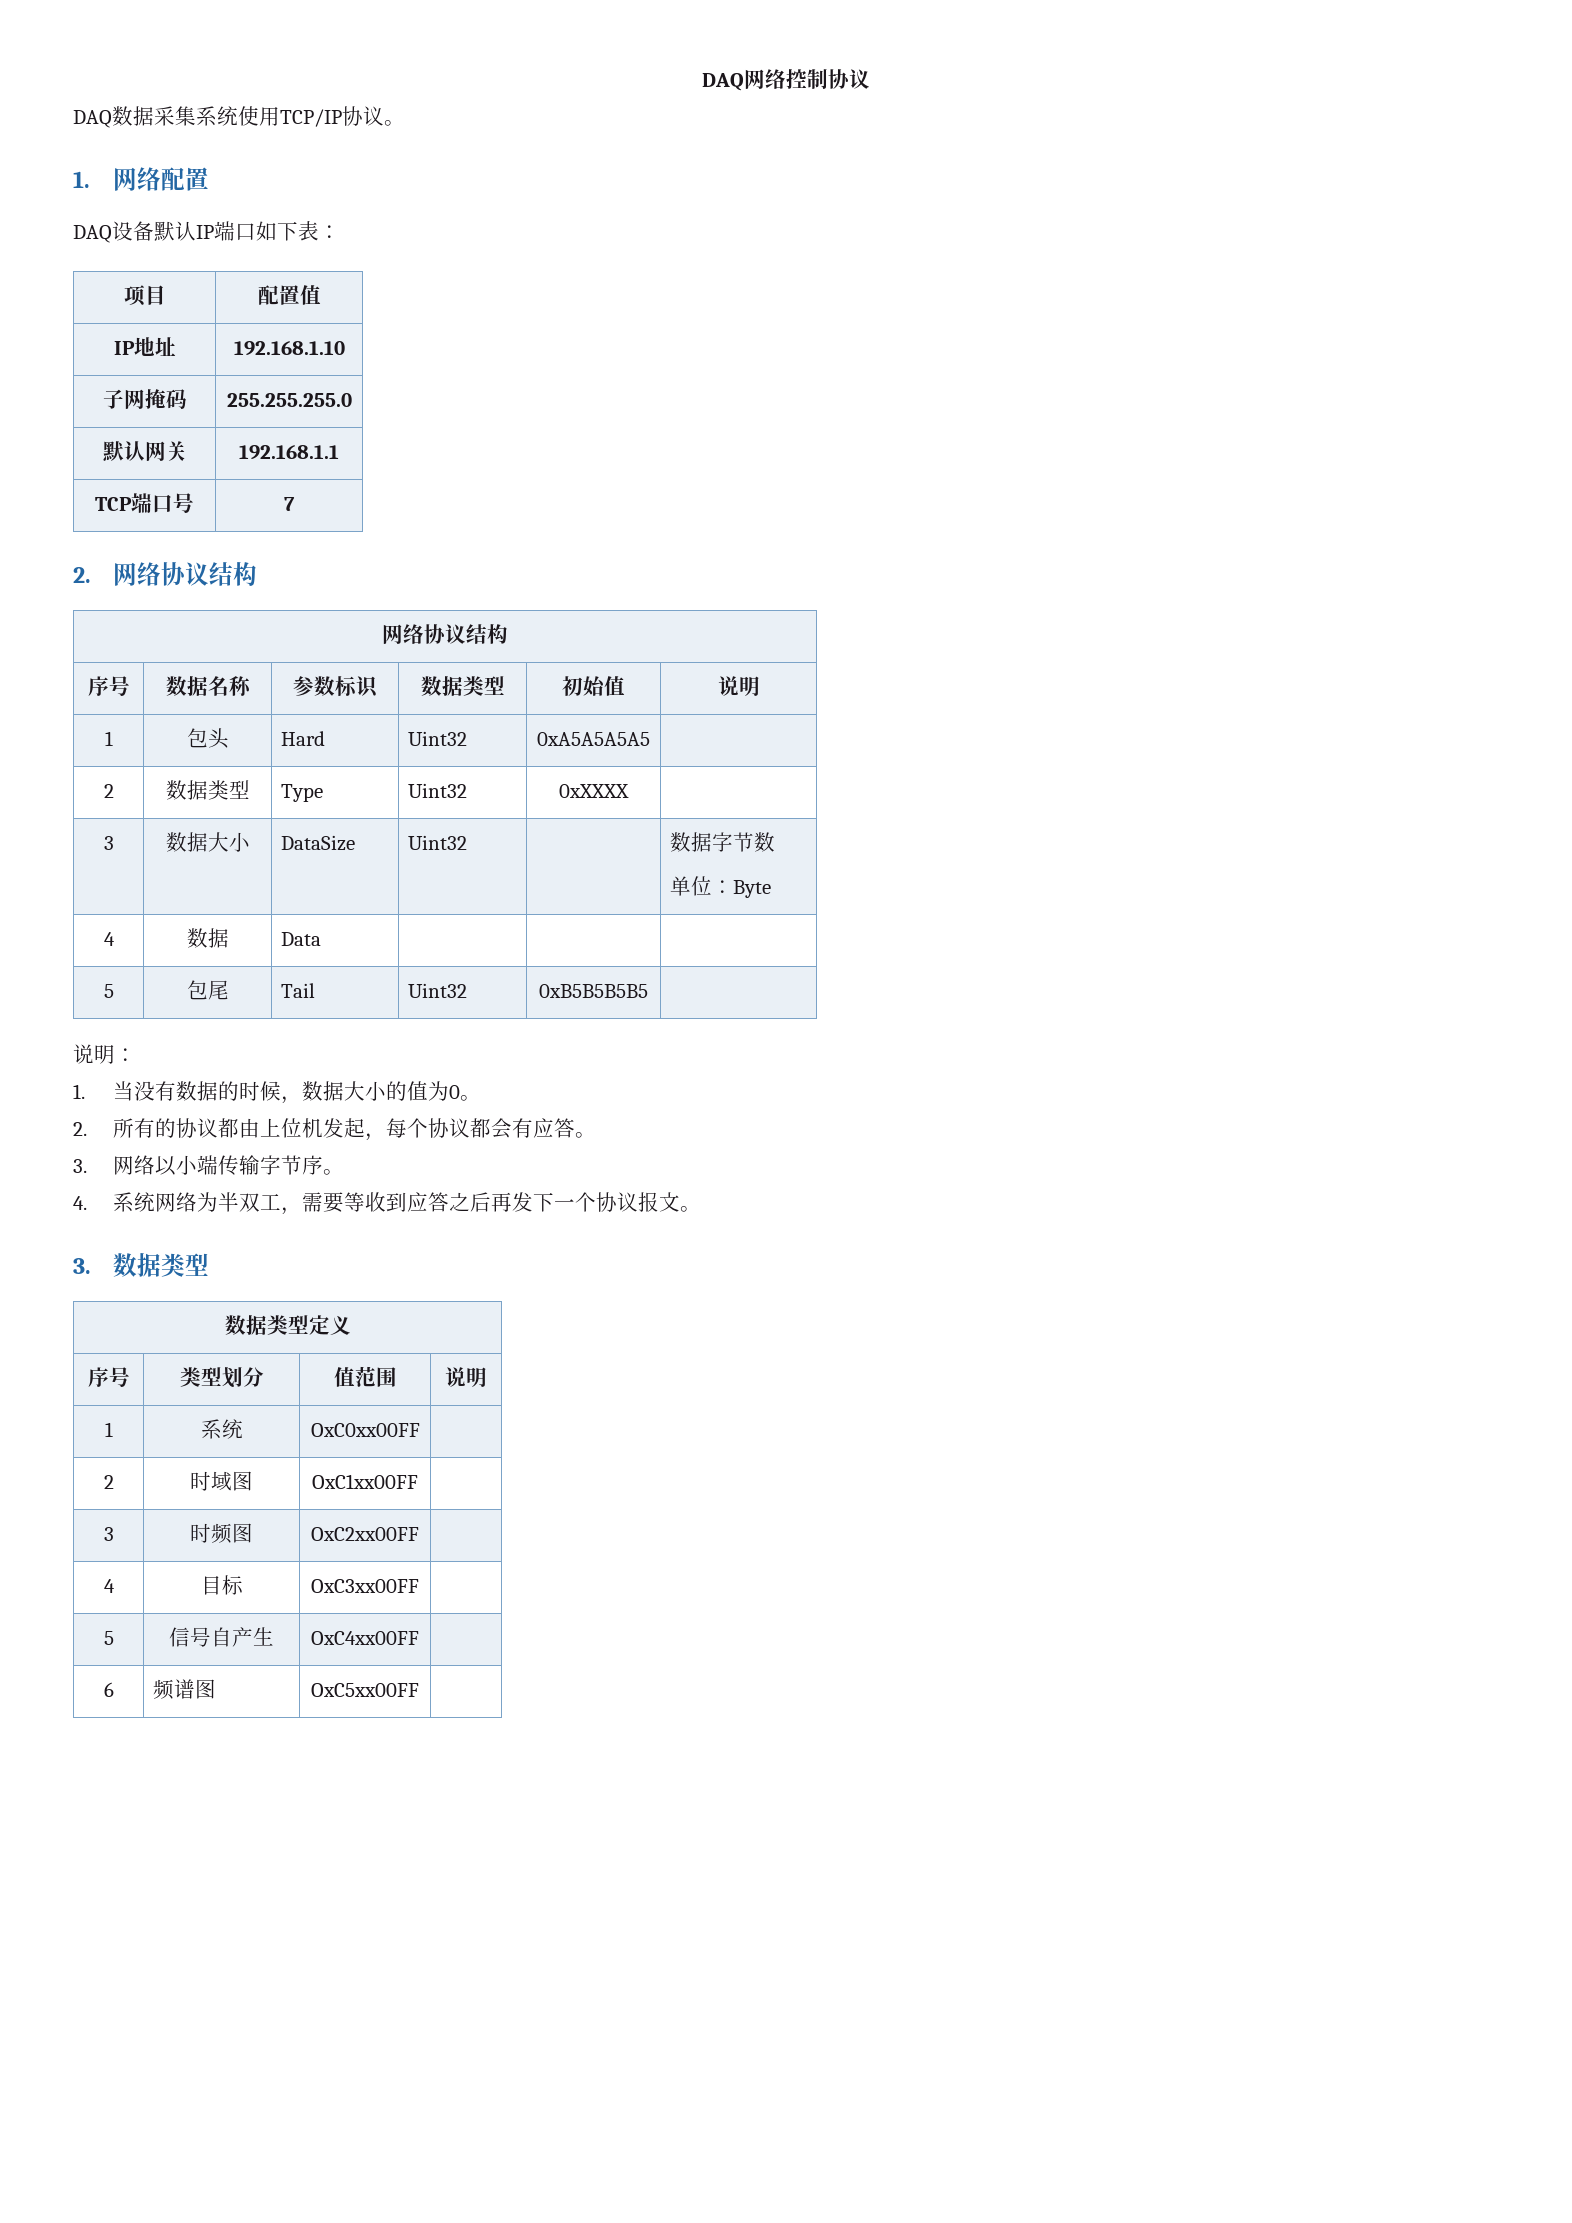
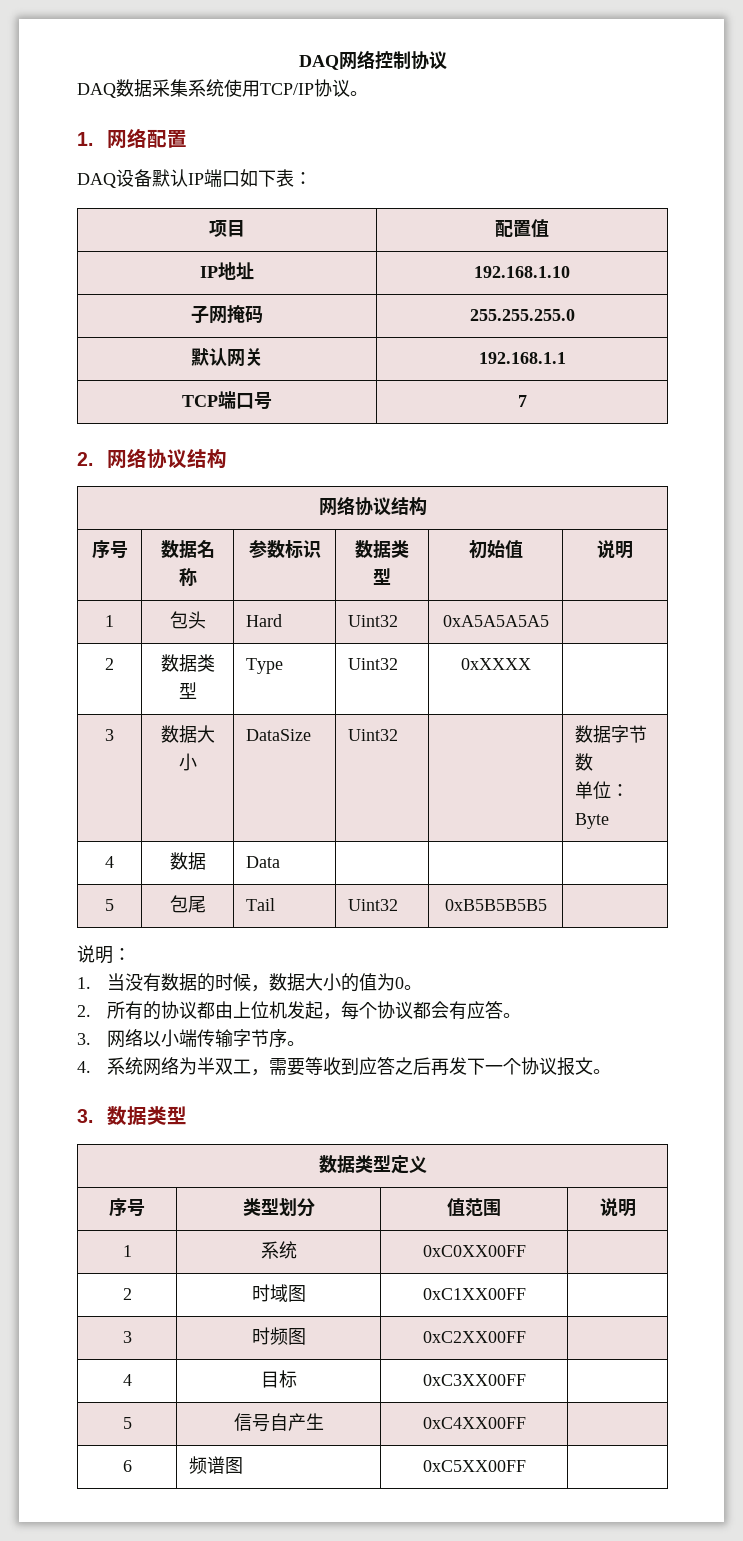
- 1 | 系统 | OxC0xx00FF |
+ 1 | 系统 | 0xC0XX00FF |
- 2 | 时域图 | OxC1xx00FF |
+ 2 | 时域图 | 0xC1XX00FF |
- 3 | 时频图 | OxC2xx00FF |
+ 3 | 时频图 | 0xC2XX00FF |
- 4 | 目标 | OxC3xx00FF |
+ 4 | 目标 | 0xC3XX00FF |
- 5 | 信号自产生 | OxC4xx00FF |
+ 5 | 信号自产生 | 0xC4XX00FF |
- 6 | 频谱图 | OxC5xx00FF |
+ 6 | 频谱图 | 0xC5XX00FF |

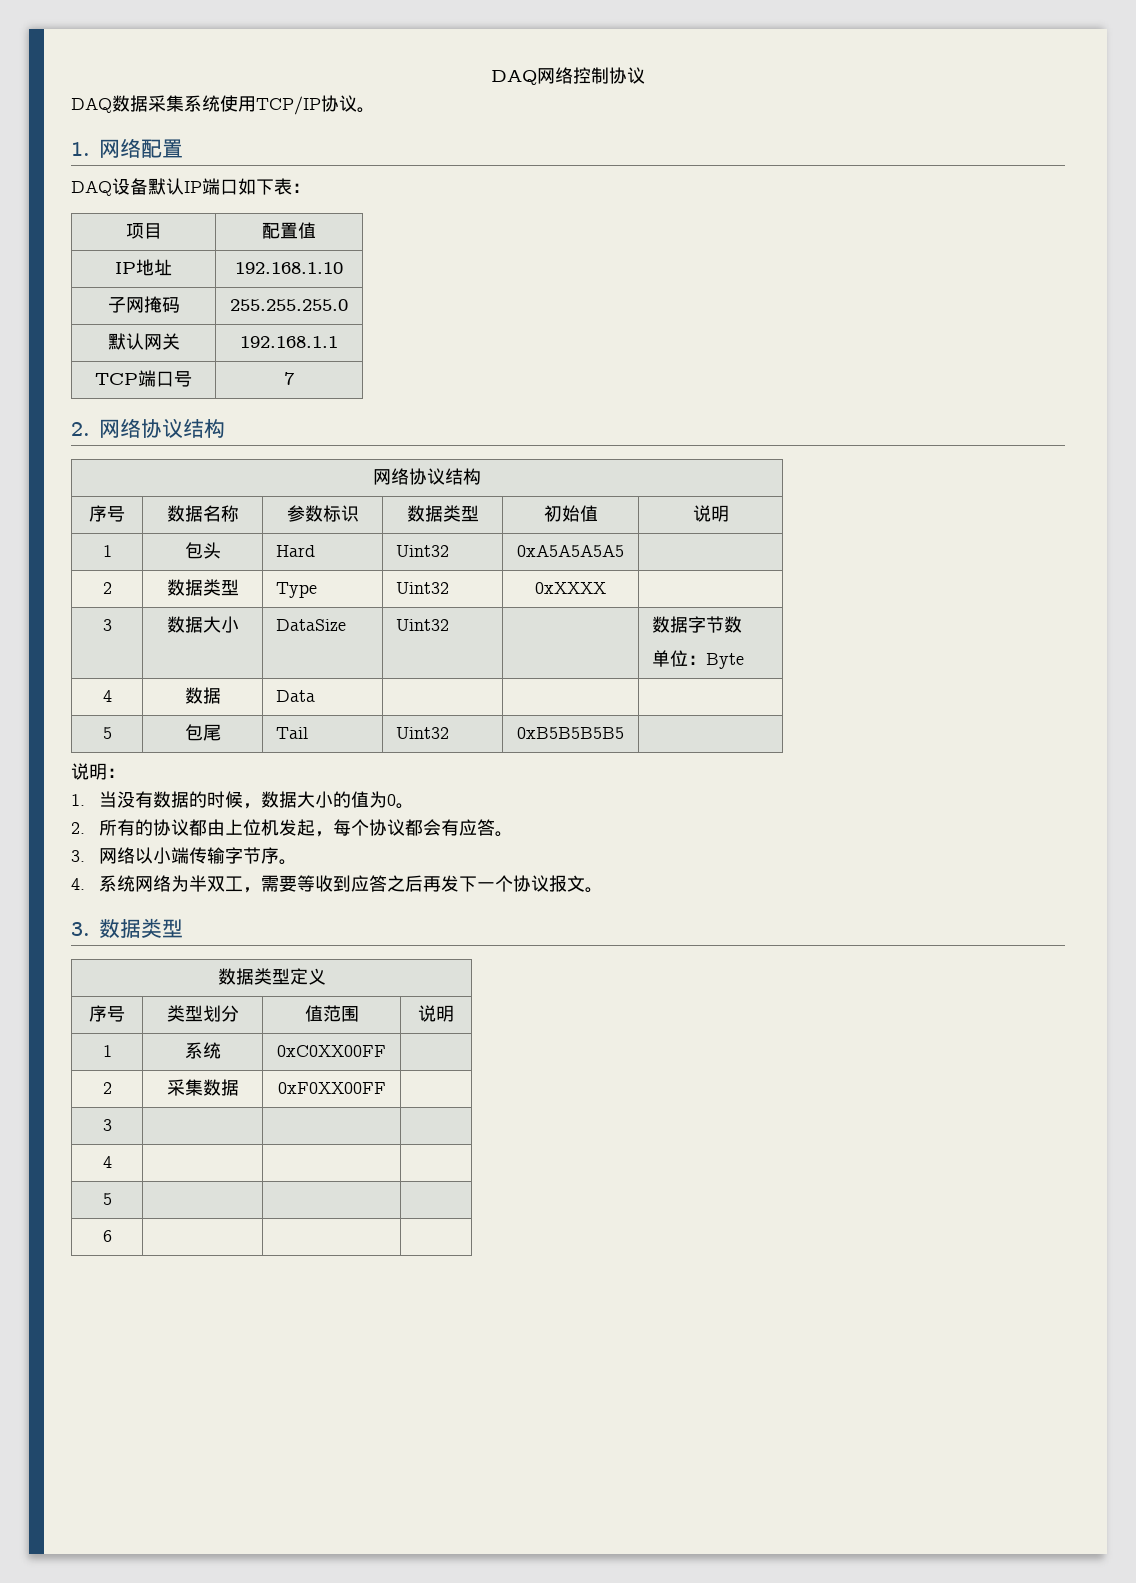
- 2 | 时域图 | 0xC1XX00FF |
- 3 | 时频图 | 0xC2XX00FF |
- 4 | 目标 | 0xC3XX00FF |
- 5 | 信号自产生 | 0xC4XX00FF |
+ 2 | 采集数据 | 0xF0XX00FF |
+ 3 | | |
+ 4 | | |
+ 5 | | |
- 6 | 频谱图 | 0xC5XX00FF |
+ 6 | | |

